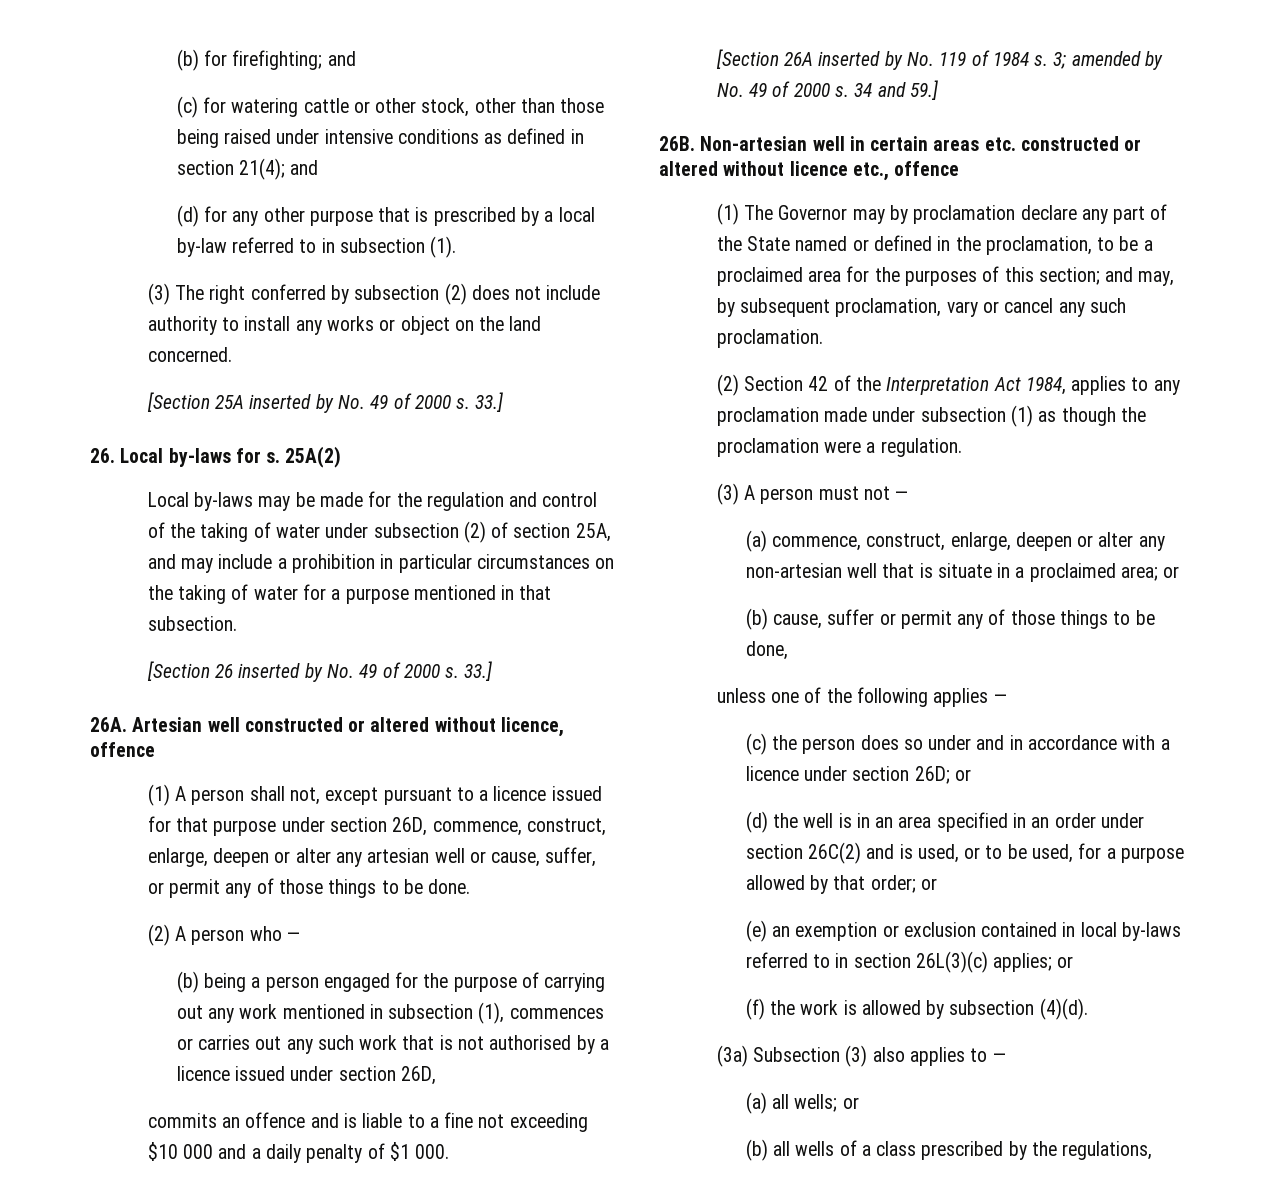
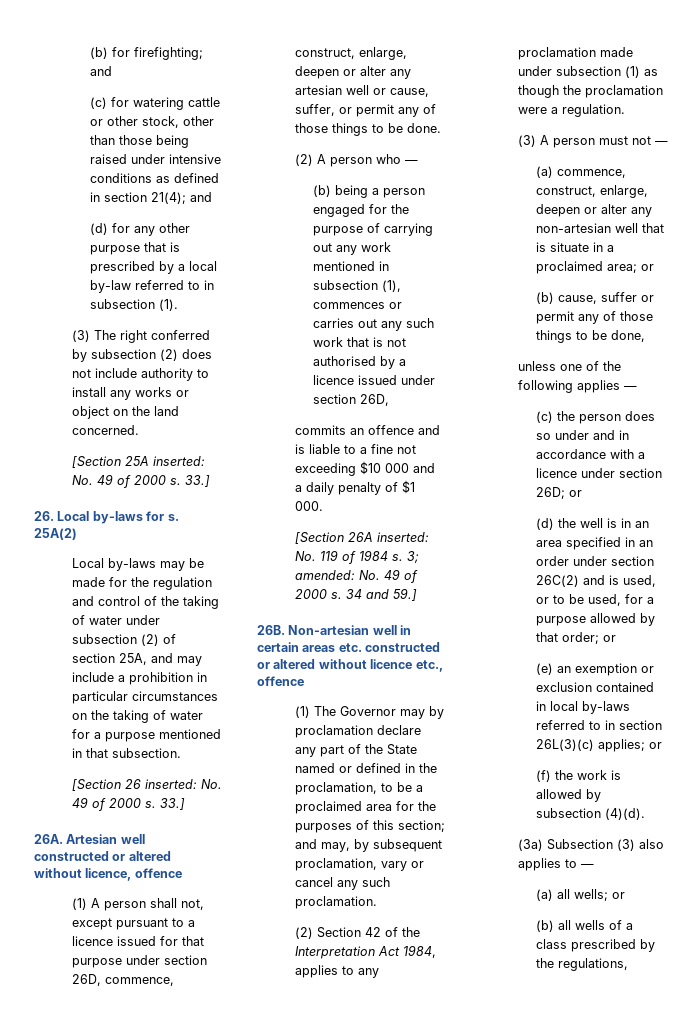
- [Section 25A inserted by No. 49 of 2000 s.
+ [Section 25A inserted: No. 49 of 2000 s.
- [Section 26 inserted by No. 49 of 2000 s.
+ [Section 26 inserted: No. 49 of 2000 s.
- [Section 26A inserted by No. 119 of 1984 s.
+ [Section 26A inserted: No. 119 of 1984 s.
- 3; amended by No. 49 of 2000 s.
+ 3; amended: No. 49 of 2000 s.

